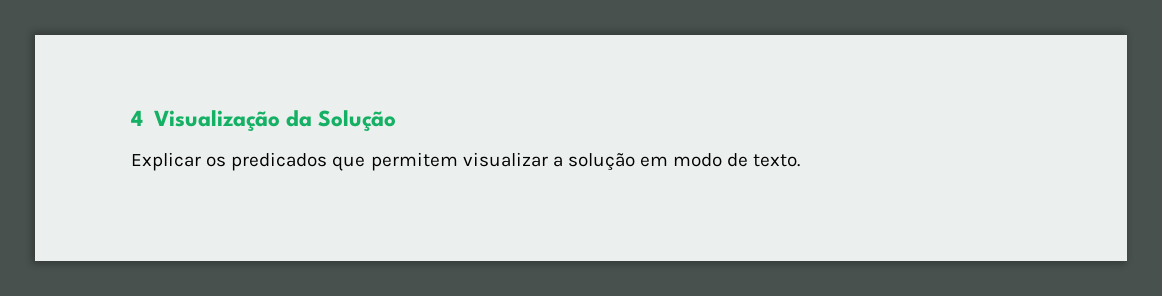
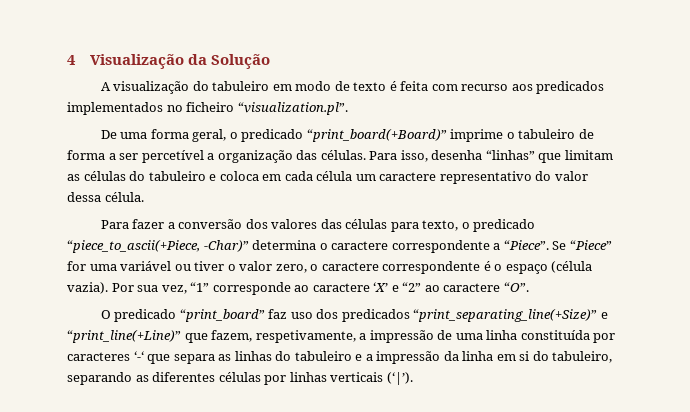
- Explicar os predicados que permitem visualizar a solução em modo de texto.
+ A visualização do tabuleiro em modo de texto é feita com recurso aos predicados implementados no ficheiro “visualization.pl”.
+ De uma forma geral, o predicado “print_board(+Board)” imprime o tabuleiro de forma a ser percetível a organização das células. Para isso, desenha “linhas” que limitam as células do tabuleiro e coloca em cada célula um caractere representativo do valor dessa célula.
+ Para fazer a conversão dos valores das células para texto, o predicado “piece_to_ascii(+Piece, -Char)” determina o caractere correspondente a “Piece”. Se “Piece” for uma variável ou tiver o valor zero, o caractere correspondente é o espaço (célula vazia). Por sua vez, “1” corresponde ao caractere ‘X’ e “2” ao caractere “O”.
+ O predicado “print_board” faz uso dos predicados “print_separating_line(+Size)” e “print_line(+Line)” que fazem, respetivamente, a impressão de uma linha constituída por caracteres ‘-‘ que separa as linhas do tabuleiro e a impressão da linha em si do tabuleiro, separando as diferentes células por linhas verticais (‘|’).

